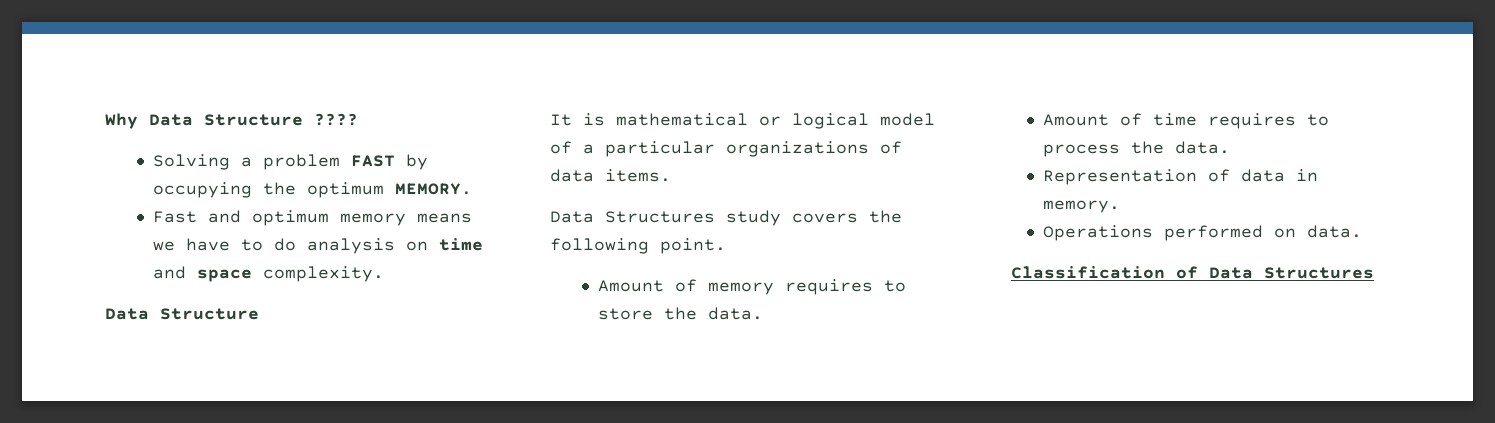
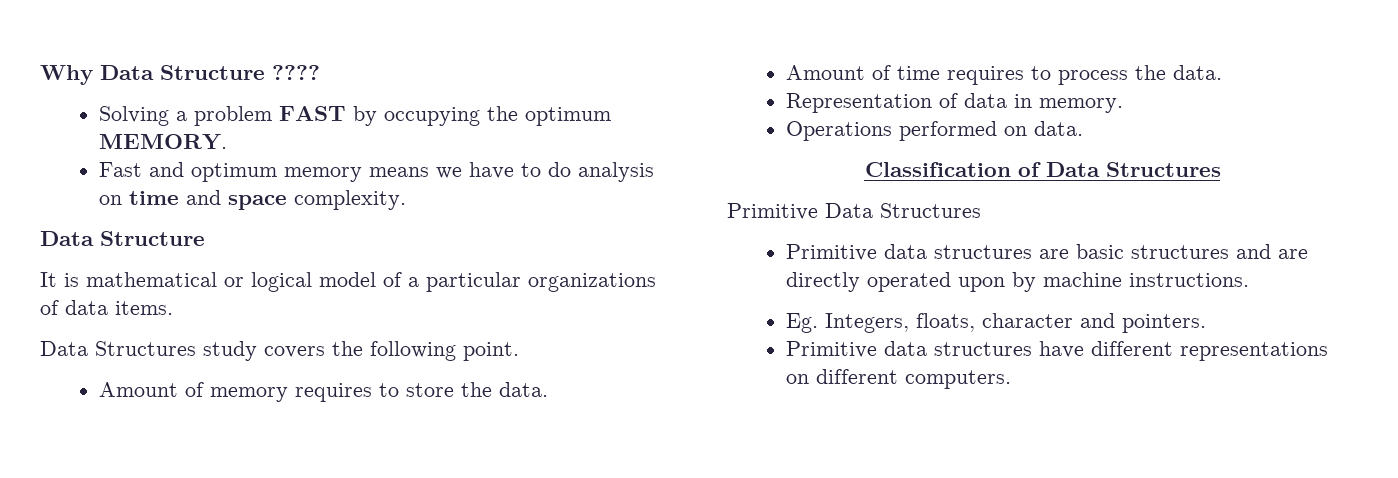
+ Primitive Data Structures
+ Primitive data structures are basic structures and are directly operated upon by machine instructions.
+ Eg. Integers, floats, character and pointers.
+ Primitive data structures have different representations on different computers.

